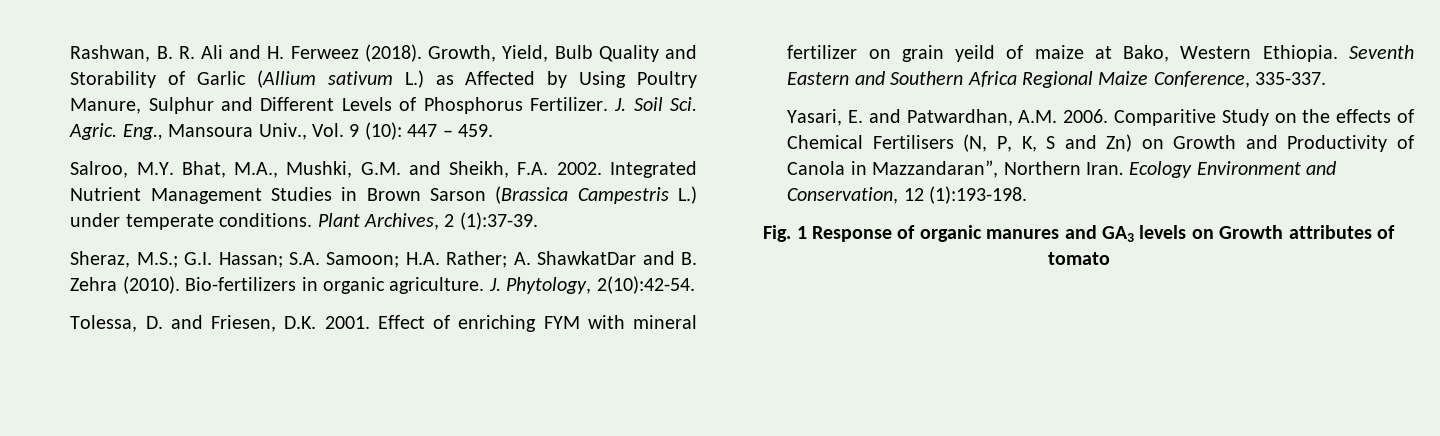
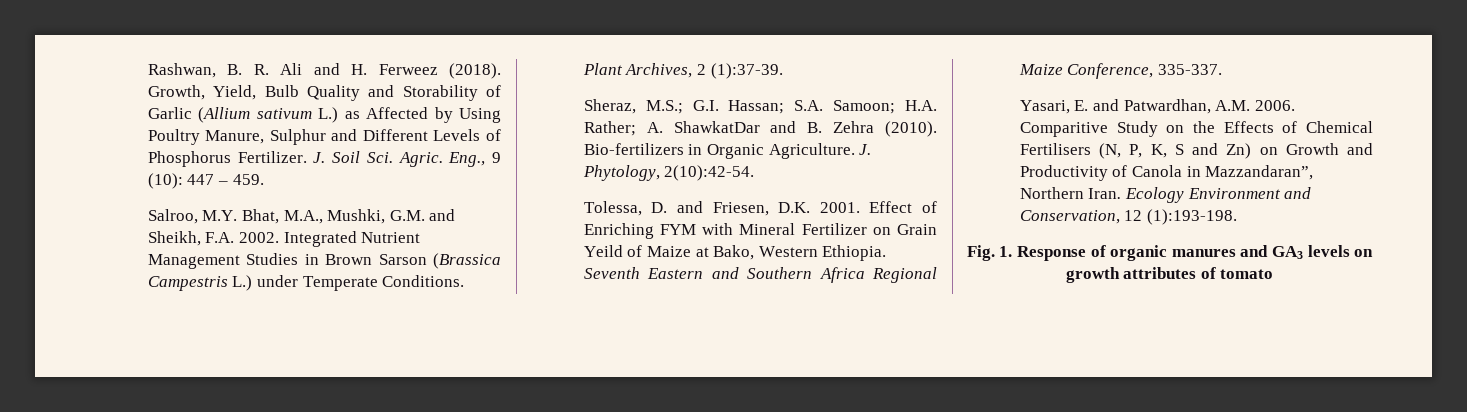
- Eng., Mansoura Univ., Vol. 9 (10): 447 – 459.
+ Eng., 9 (10): 447 – 459.
- Integrated Nutrient Management Studies in Brown Sarson (Brassica Campestris L.) under temperate conditions.
+ Integrated Nutrient Management Studies in Brown Sarson (Brassica Campestris L.) under Temperate Conditions.
- Bio-fertilizers in organic agriculture.
+ Bio-fertilizers in Organic Agriculture.
- Effect of enriching FYM with mineral fertilizer on grain yeild of maize at Bako, Western Ethiopia.
+ Effect of Enriching FYM with Mineral Fertilizer on Grain Yeild of Maize at Bako, Western Ethiopia.
- Comparitive Study on the effects of Chemical Fertilisers (N, P, K, S and Zn) on Growth and Productivity of Canola in Mazzandaran”, Northern Iran.
+ Comparitive Study on the Effects of Chemical Fertilisers (N, P, K, S and Zn) on Growth and Productivity of Canola in Mazzandaran”, Northern Iran.
- Fig. 1 Response of organic manures and GA3 levels on Growth attributes of tomato
+ Fig. 1. Response of organic manures and GA3 levels on growth attributes of tomato

